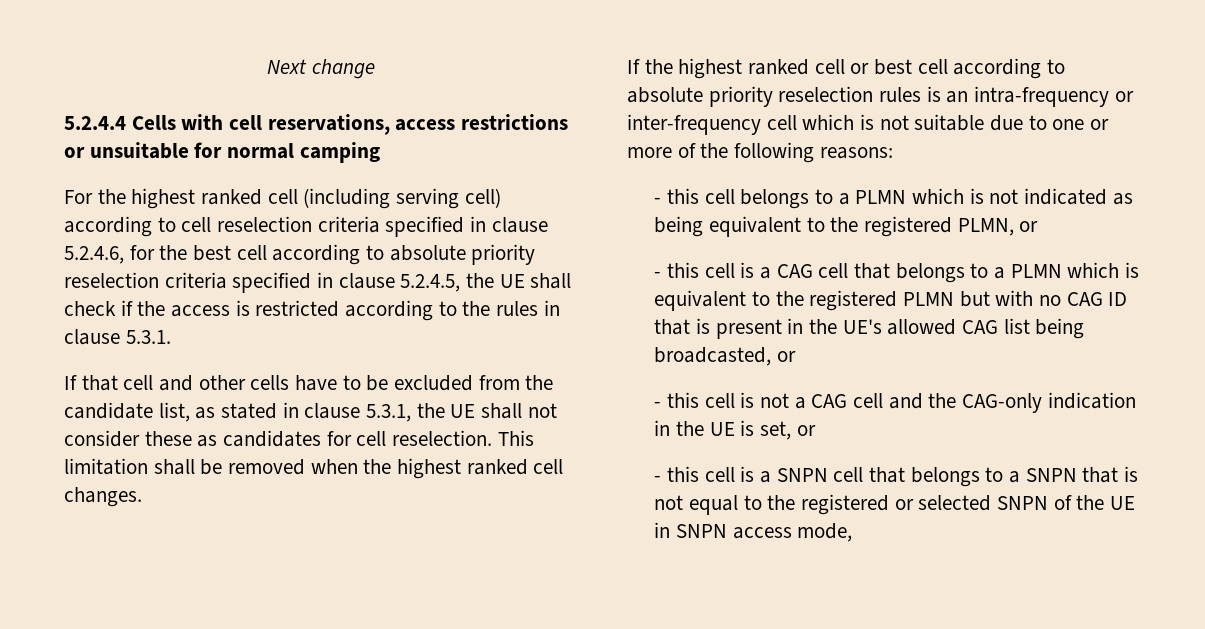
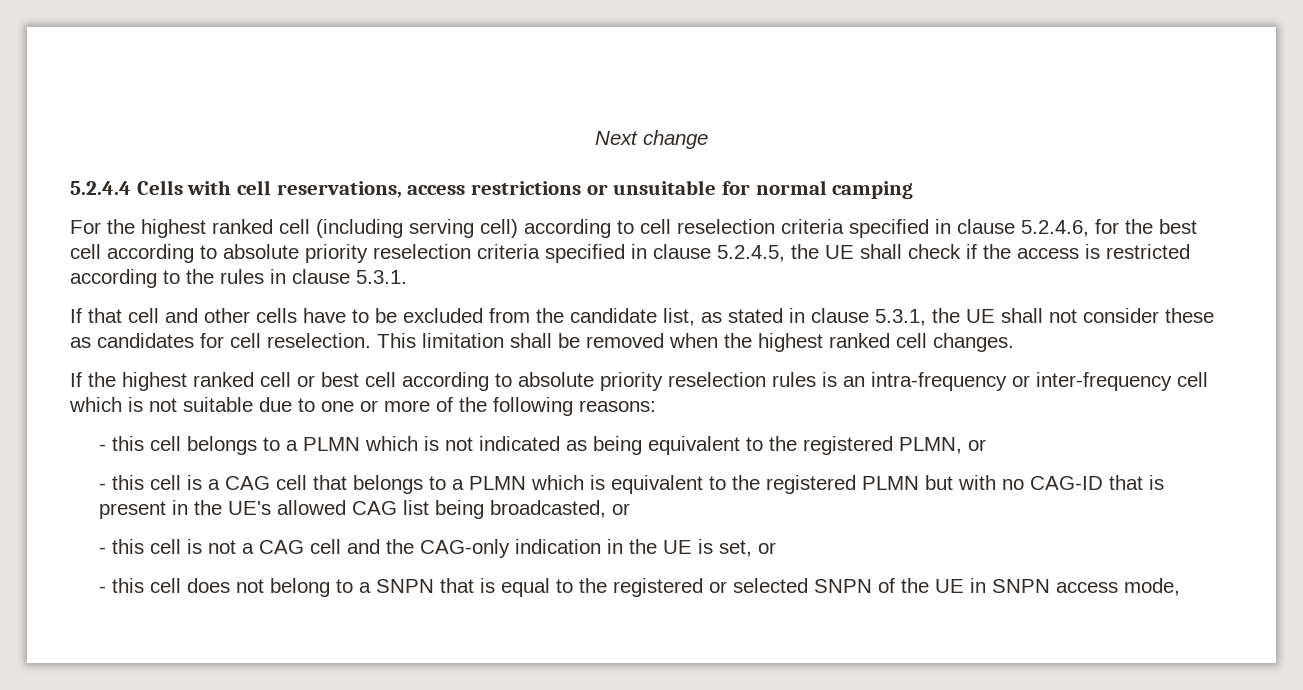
- - this cell is a CAG cell that belongs to a PLMN which is equivalent to the registered PLMN but with no CAG ID that is present in the UE's allowed CAG list being broadcasted, or
+ - this cell is a CAG cell that belongs to a PLMN which is equivalent to the registered PLMN but with no CAG-ID that is present in the UE's allowed CAG list being broadcasted, or
- - this cell is a SNPN cell that belongs to a SNPN that is not equal to the registered or selected SNPN of the UE in SNPN access mode,
+ - this cell does not belong to a SNPN that is equal to the registered or selected SNPN of the UE in SNPN access mode,

